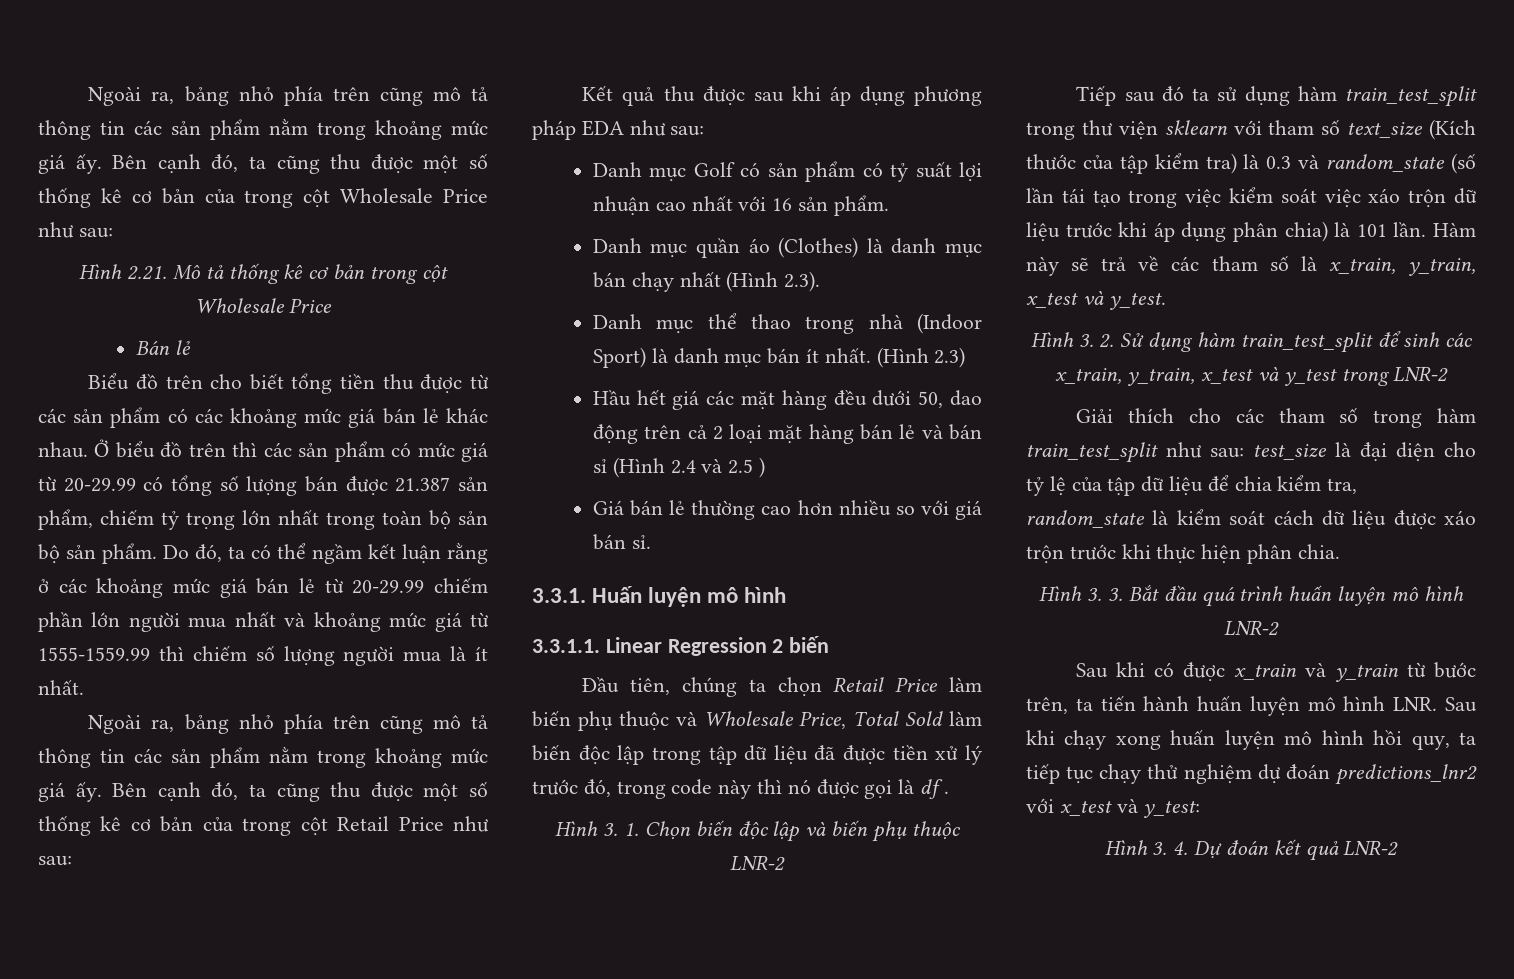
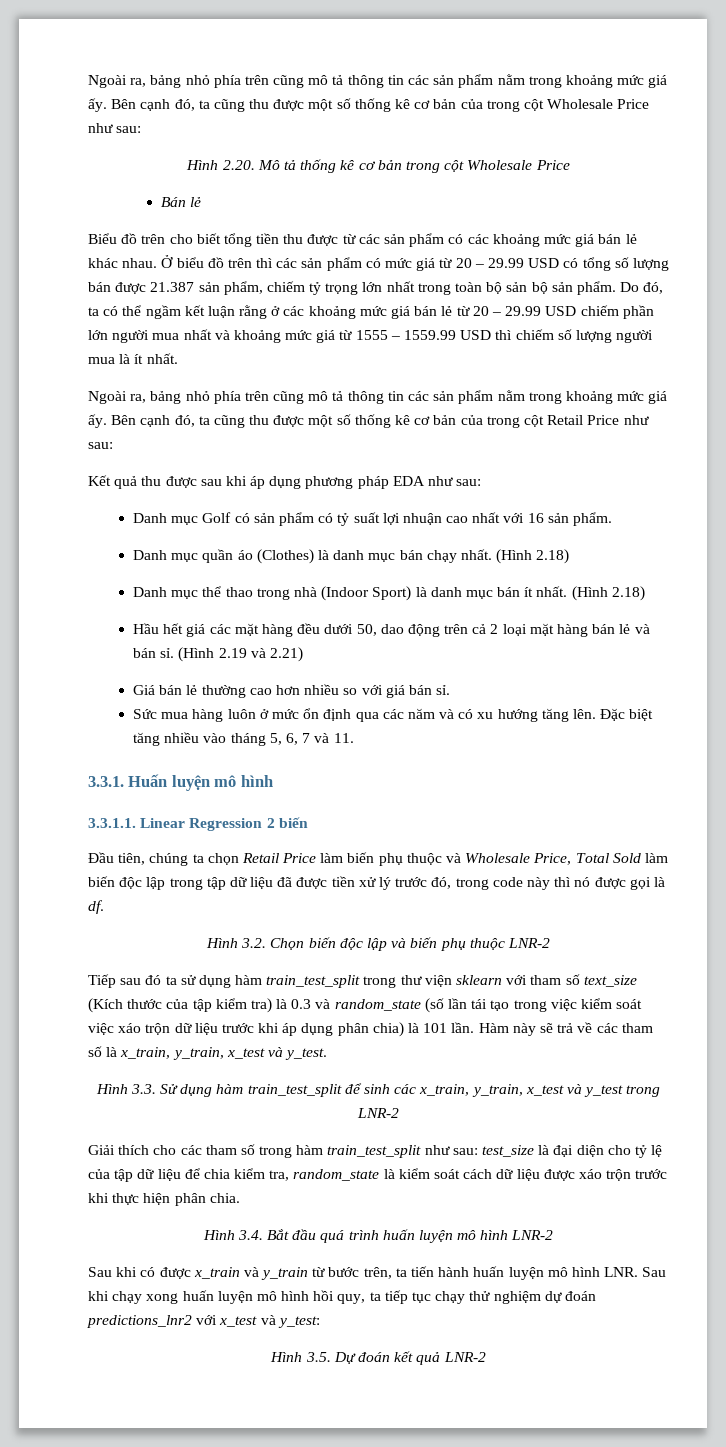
- Hình 2.21. Mô tả thống kê cơ bản trong cột Wholesale Price
+ Hình 2.20. Mô tả thống kê cơ bản trong cột Wholesale Price
- Ở biểu đồ trên thì các sản phẩm có mức giá từ 20-29.99 có tổng số lượng bán được 21.387 sản phẩm, chiếm tỷ trọng lớn nhất trong toàn bộ sản bộ sản phẩm.
+ Ở biểu đồ trên thì các sản phẩm có mức giá từ 20 – 29.99 USD có tổng số lượng bán được 21.387 sản phẩm, chiếm tỷ trọng lớn nhất trong toàn bộ sản bộ sản phẩm.
- Do đó, ta có thể ngầm kết luận rằng ở các khoảng mức giá bán lẻ từ 20-29.99 chiếm phần lớn người mua nhất và khoảng mức giá từ 1555-1559.99 thì chiếm số lượng người mua là ít nhất.
+ Do đó, ta có thể ngầm kết luận rằng ở các khoảng mức giá bán lẻ từ 20 – 29.99 USD chiếm phần lớn người mua nhất và khoảng mức giá từ 1555 – 1559.99 USD thì chiếm số lượng người mua là ít nhất.
- Danh mục quần áo (Clothes) là danh mục bán chạy nhất (Hình 2.3).
+ Danh mục quần áo (Clothes) là danh mục bán chạy nhất. (Hình 2.18)
- Danh mục thể thao trong nhà (Indoor Sport) là danh mục bán ít nhất. (Hình 2.3)
+ Danh mục thể thao trong nhà (Indoor Sport) là danh mục bán ít nhất. (Hình 2.18)
- Hầu hết giá các mặt hàng đều dưới 50, dao động trên cả 2 loại mặt hàng bán lẻ và bán sỉ (Hình 2.4 và 2.5 )
+ Hầu hết giá các mặt hàng đều dưới 50, dao động trên cả 2 loại mặt hàng bán lẻ và bán sỉ. (Hình 2.19 và 2.21)
+ Sức mua hàng luôn ở mức ổn định qua các năm và có xu hướng tăng lên. Đặc biệt tăng nhiều vào tháng 5, 6, 7 và 11.
- Đầu tiên, chúng ta chọn Retail Price làm biến phụ thuộc và Wholesale Price, Total Sold làm biến độc lập trong tập dữ liệu đã được tiền xử lý trước đó, trong code này thì nó được gọi là df .
- Hình 3. 1. Chọn biến độc lập và biến phụ thuộc LNR-2
+ Đầu tiên, chúng ta chọn Retail Price làm biến phụ thuộc và Wholesale Price, Total Sold làm biến độc lập trong tập dữ liệu đã được tiền xử lý trước đó, trong code này thì nó được gọi là df.
+ Hình 3.2. Chọn biến độc lập và biến phụ thuộc LNR-2
- Hình 3. 2. Sử dụng hàm train_test_split để sinh các x_train, y_train, x_test và y_test trong LNR-2
+ Hình 3.3. Sử dụng hàm train_test_split để sinh các x_train, y_train, x_test và y_test trong LNR-2
- Hình 3. 3. Bắt đầu quá trình huấn luyện mô hình LNR-2
+ Hình 3.4. Bắt đầu quá trình huấn luyện mô hình LNR-2
- Hình 3. 4. Dự đoán kết quả LNR-2
+ Hình 3.5. Dự đoán kết quả LNR-2

